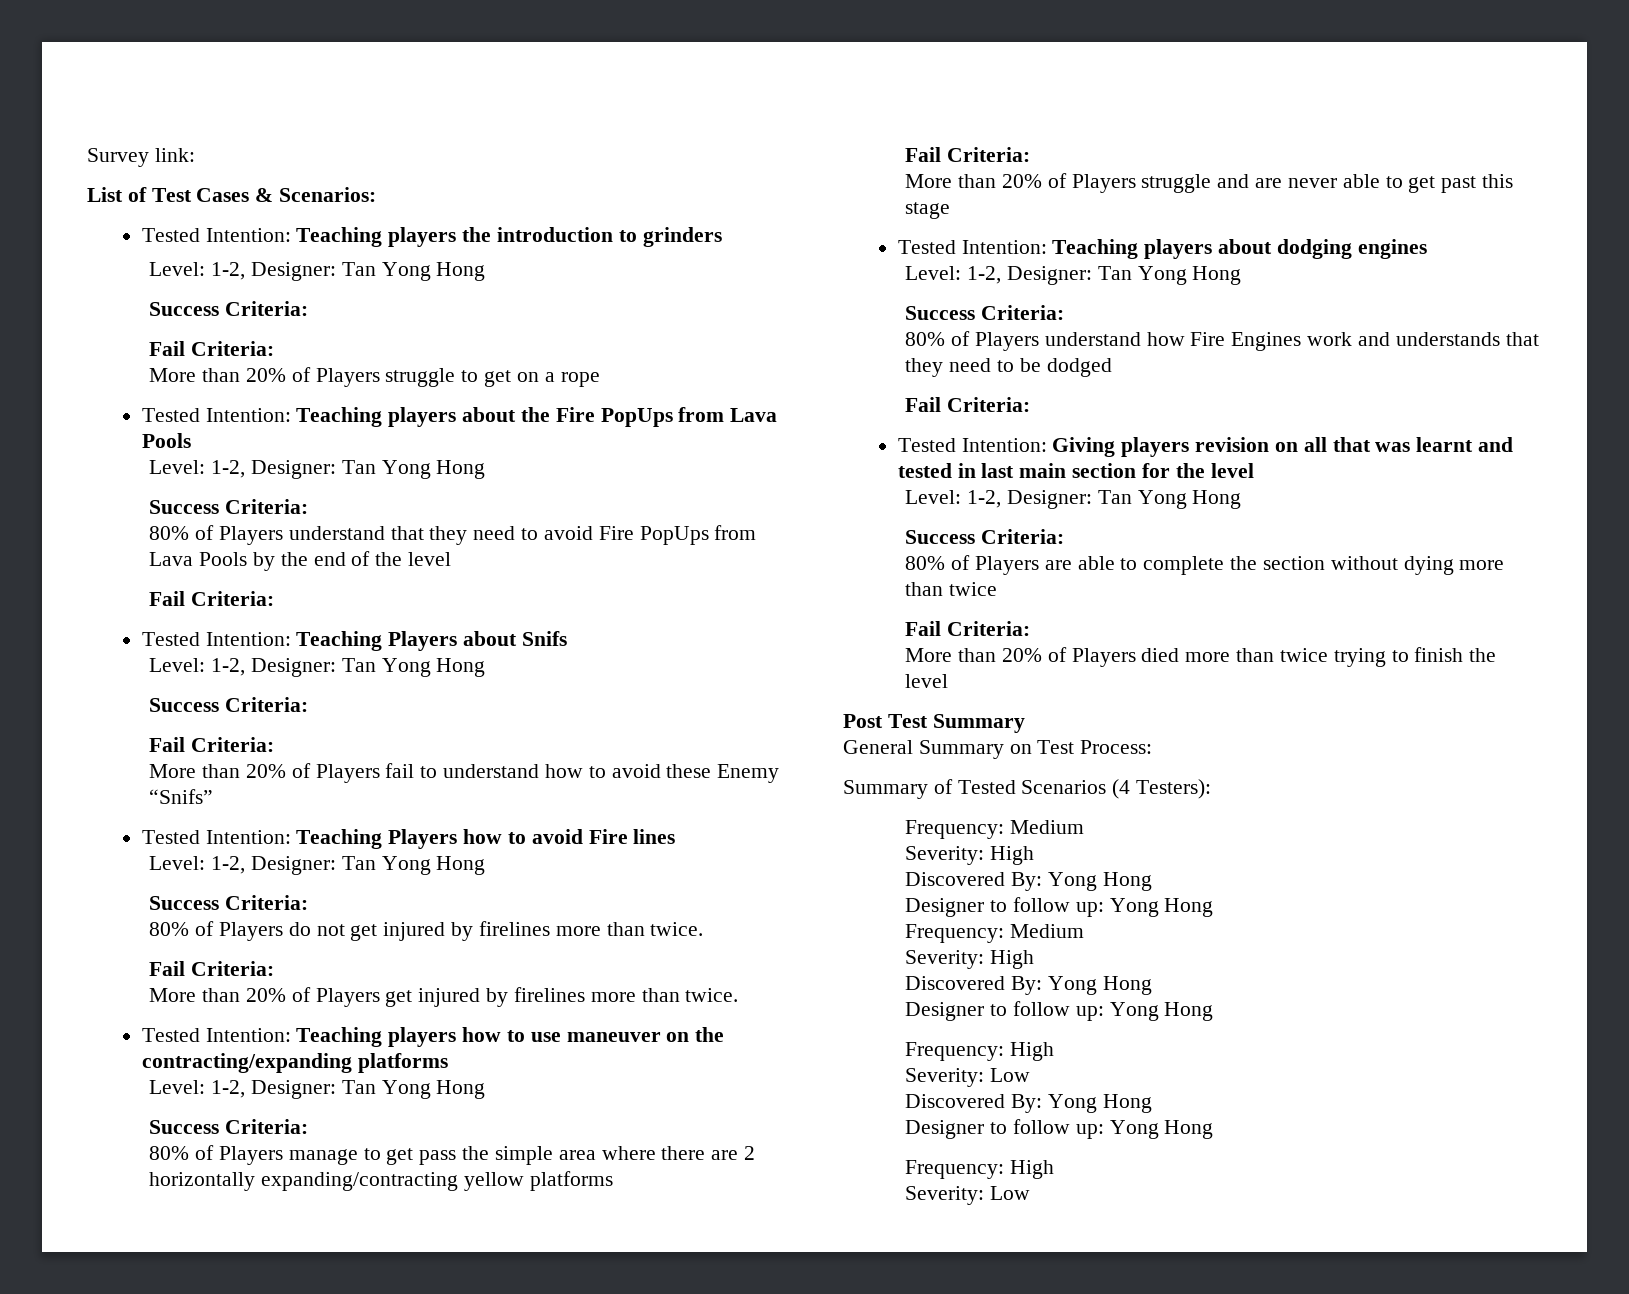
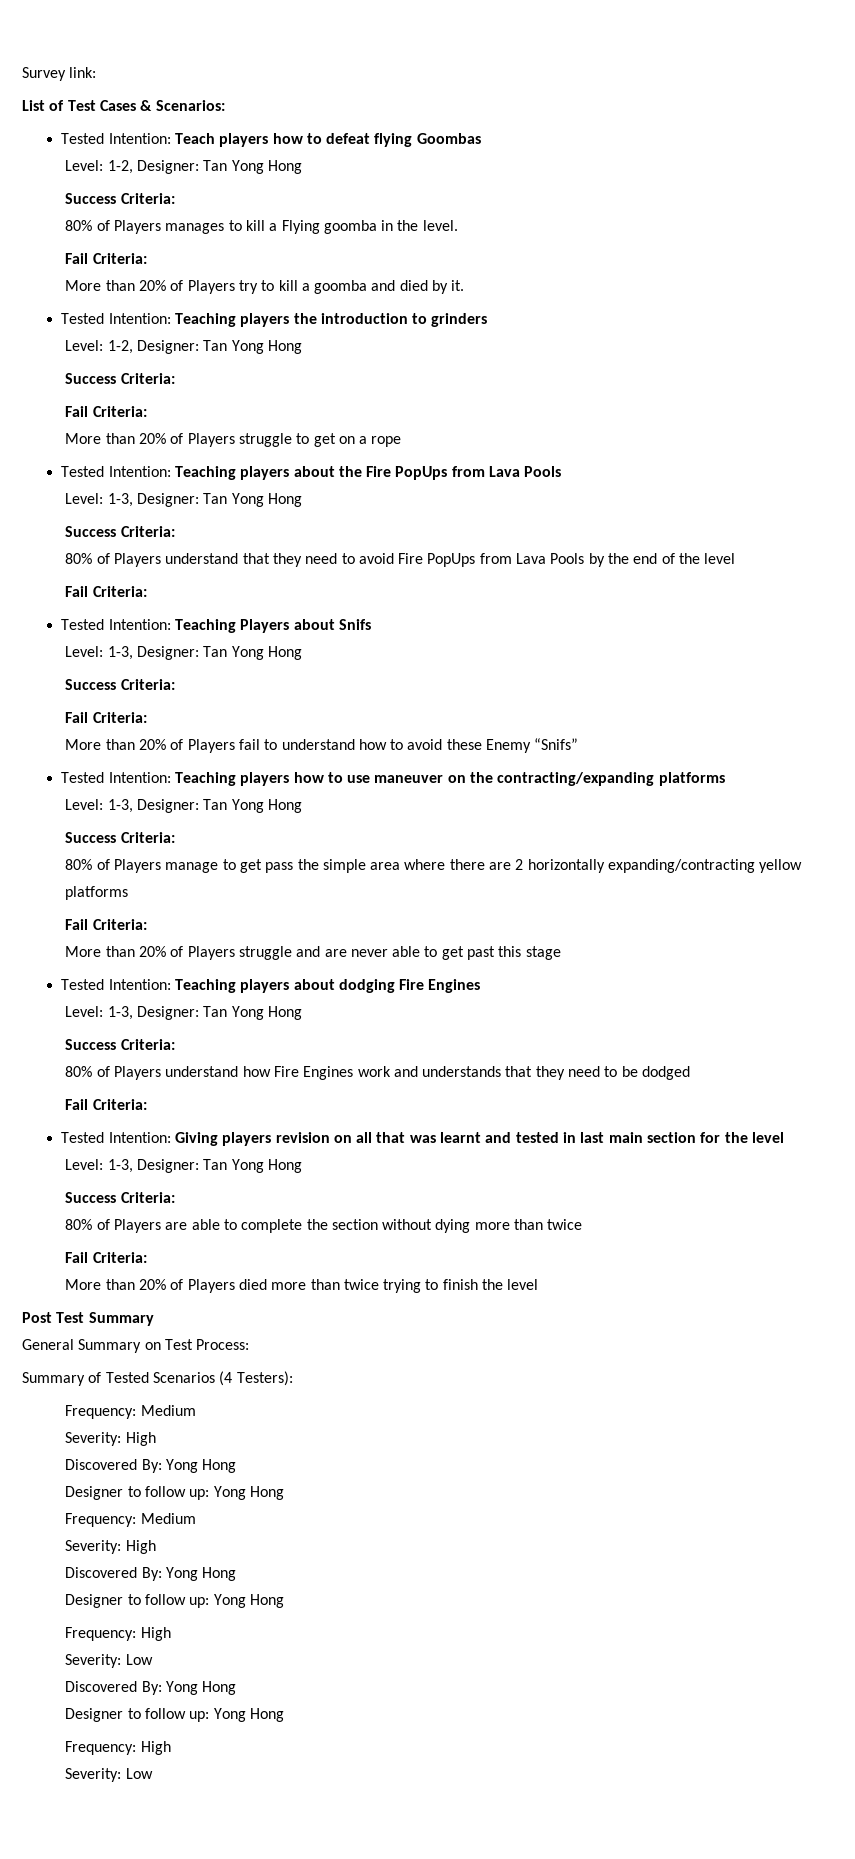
+ Tested Intention: Teach players how to defeat flying Goombas
+ Level: 1-2, Designer: Tan Yong Hong
+ Success Criteria:
+ 80% of Players manages to kill a Flying goomba in the level.
+ Fail Criteria:
+ More than 20% of Players try to kill a goomba and died by it.
  Tested Intention: Teaching players about the Fire PopUps from Lava Pools
- Level: 1-2, Designer: Tan Yong Hong
+ Level: 1-3, Designer: Tan Yong Hong
  Tested Intention: Teaching Players about Snifs
- Level: 1-2, Designer: Tan Yong Hong
+ Level: 1-3, Designer: Tan Yong Hong
- Tested Intention: Teaching Players how to avoid Fire lines
- Level: 1-2, Designer: Tan Yong Hong
- Success Criteria:
- 80% of Players do not get injured by firelines more than twice.
- Fail Criteria:
- More than 20% of Players get injured by firelines more than twice.
  Tested Intention: Teaching players how to use maneuver on the contracting/expanding platforms
- Level: 1-2, Designer: Tan Yong Hong
+ Level: 1-3, Designer: Tan Yong Hong
- Tested Intention: Teaching players about dodging engines
- Level: 1-2, Designer: Tan Yong Hong
+ Tested Intention: Teaching players about dodging Fire Engines
+ Level: 1-3, Designer: Tan Yong Hong
  Tested Intention: Giving players revision on all that was learnt and tested in last main section for the level
- Level: 1-2, Designer: Tan Yong Hong
+ Level: 1-3, Designer: Tan Yong Hong

